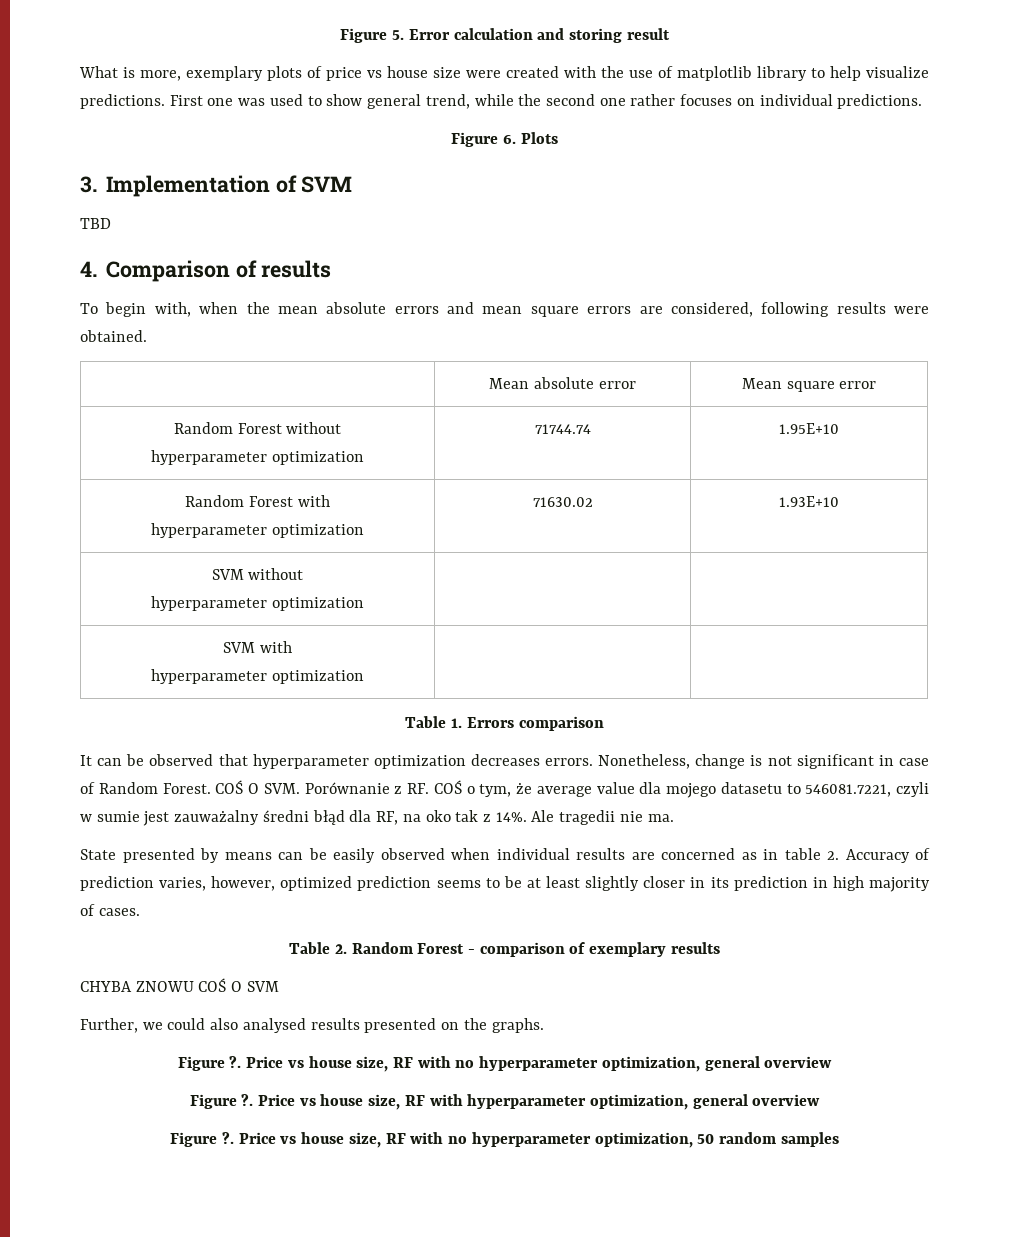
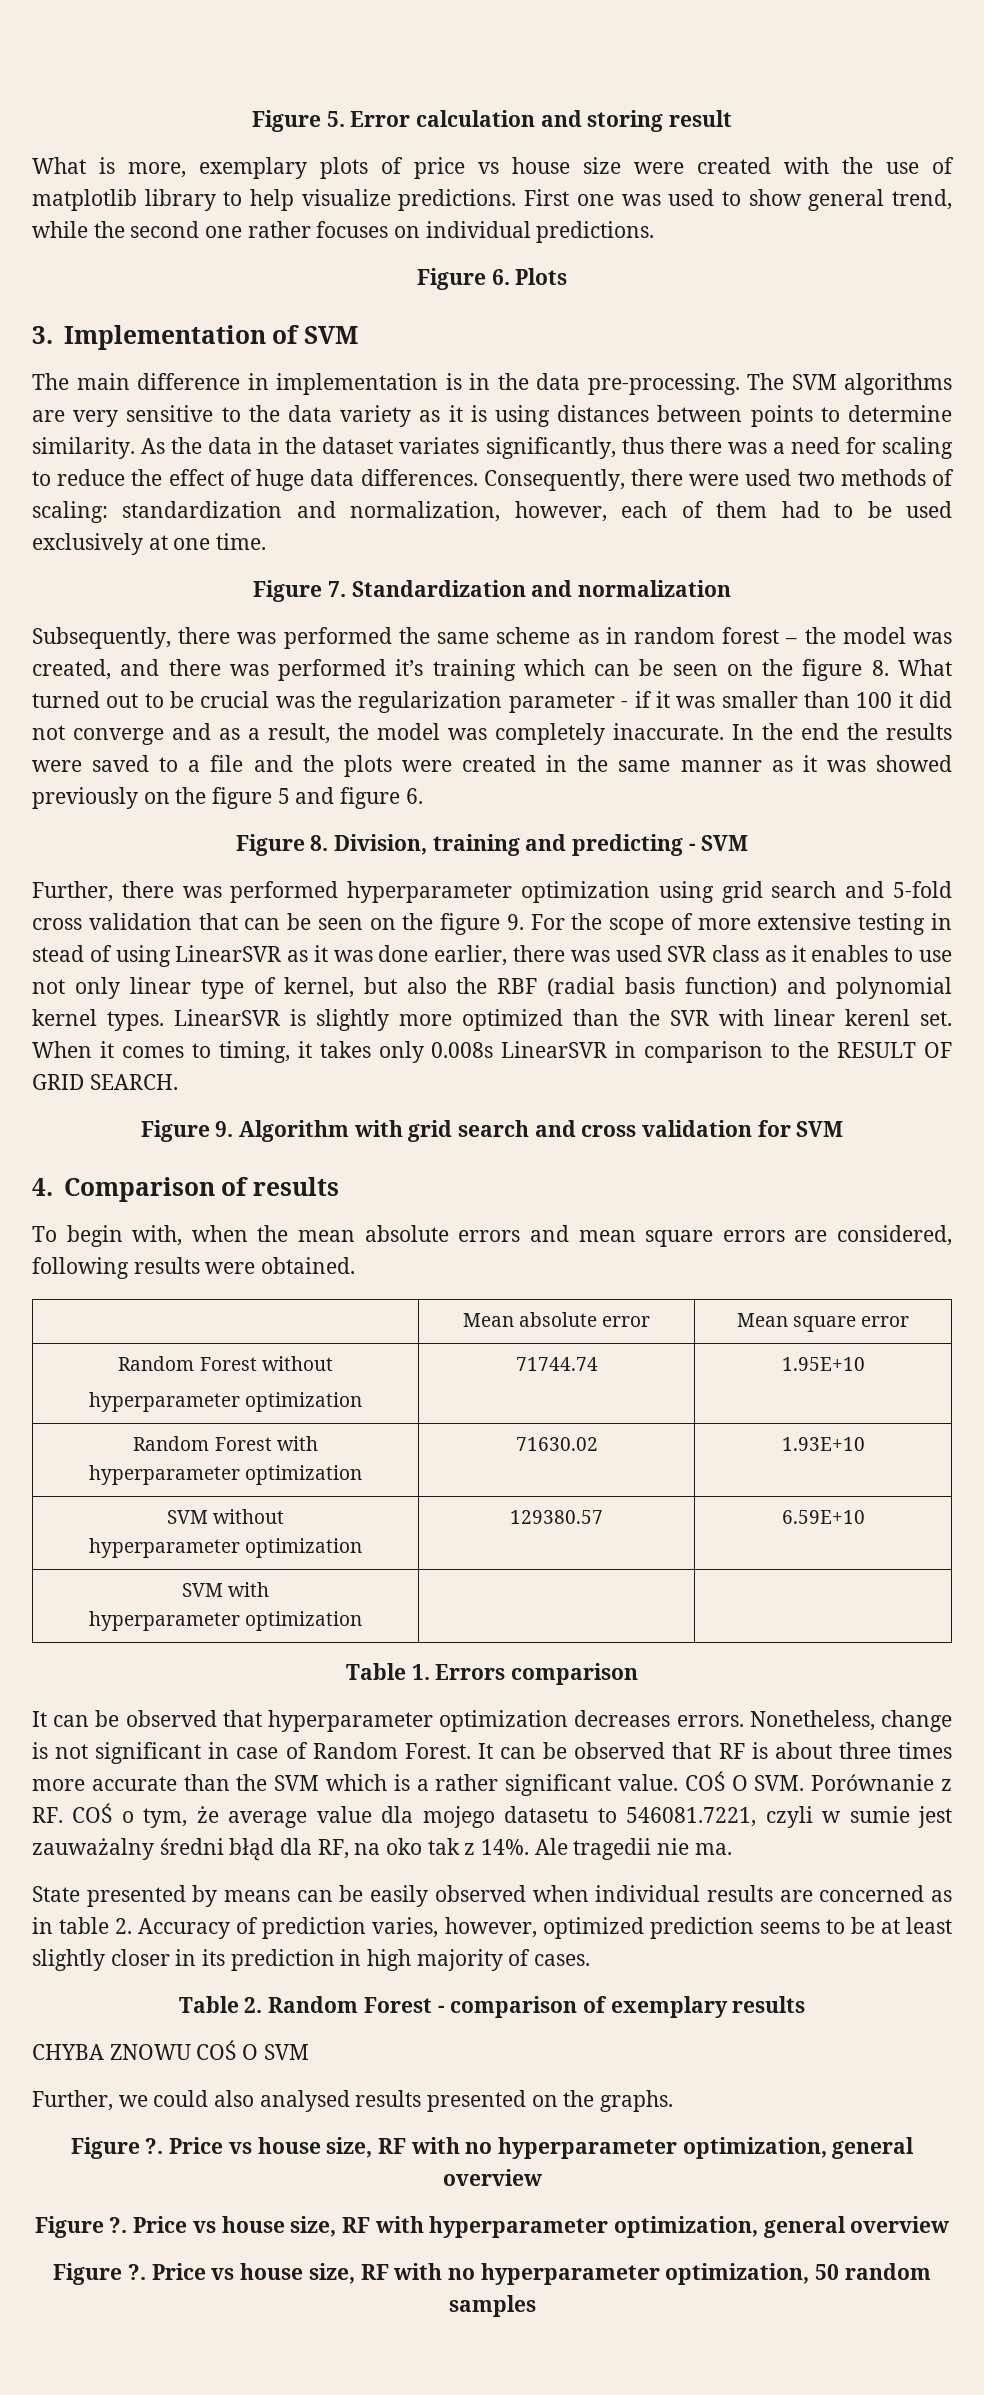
- TBD
+ The main difference in implementation is in the data pre-processing. The SVM algorithms are very sensitive to the data variety as it is using distances between points to determine similarity. As the data in the dataset variates significantly, thus there was a need for scaling to reduce the effect of huge data differences. Consequently, there were used two methods of scaling: standardization and normalization, however, each of them had to be used exclusively at one time.
+ Figure 7. Standardization and normalization
+ Subsequently, there was performed the same scheme as in random forest – the model was created, and there was performed it’s training which can be seen on the figure 8. What turned out to be crucial was the regularization parameter - if it was smaller than 100 it did not converge and as a result, the model was completely inaccurate. In the end the results were saved to a file and the plots were created in the same manner as it was showed previously on the figure 5 and figure 6.
+ Figure 8. Division, training and predicting - SVM
+ Further, there was performed hyperparameter optimization using grid search and 5-fold cross validation that can be seen on the figure 9. For the scope of more extensive testing in stead of using LinearSVR as it was done earlier, there was used SVR class as it enables to use not only linear type of kernel, but also the RBF (radial basis function) and polynomial kernel types. LinearSVR is slightly more optimized than the SVR with linear kerenl set. When it comes to timing, it takes only 0.008s LinearSVR in comparison to the RESULT OF GRID SEARCH.
+ Figure 9. Algorithm with grid search and cross validation for SVM
  SVM without
- hyperparameter optimization | |
+ hyperparameter optimization | 129380.57 | 6.59E+10
+ It can be observed that RF is about three times more accurate than the SVM which is a rather significant value.

